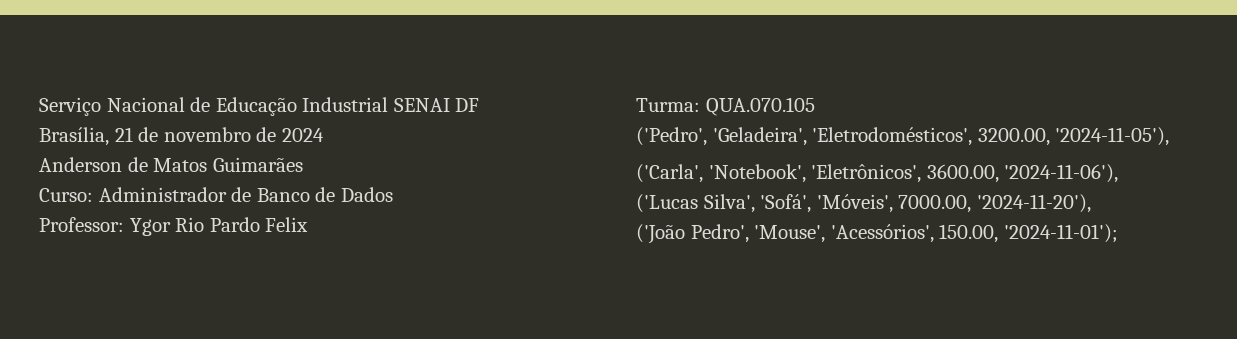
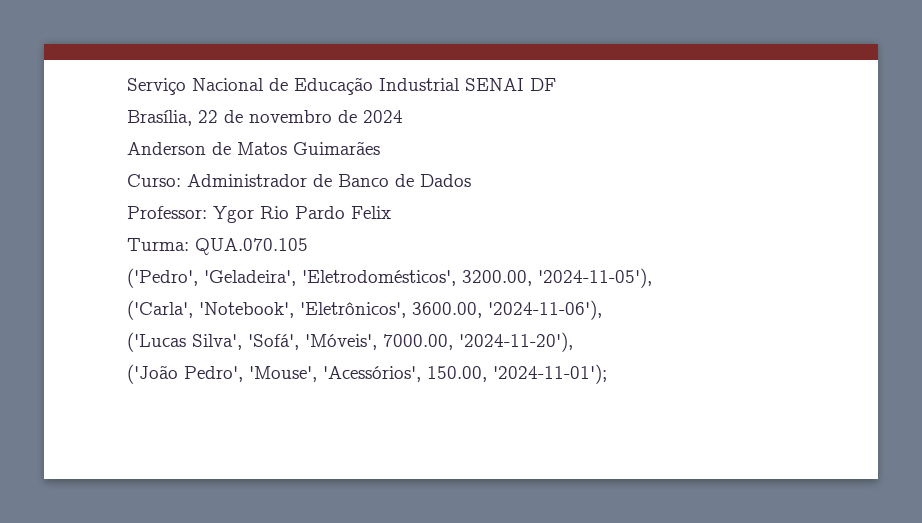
- Brasília, 21 de novembro de 2024
+ Brasília, 22 de novembro de 2024

